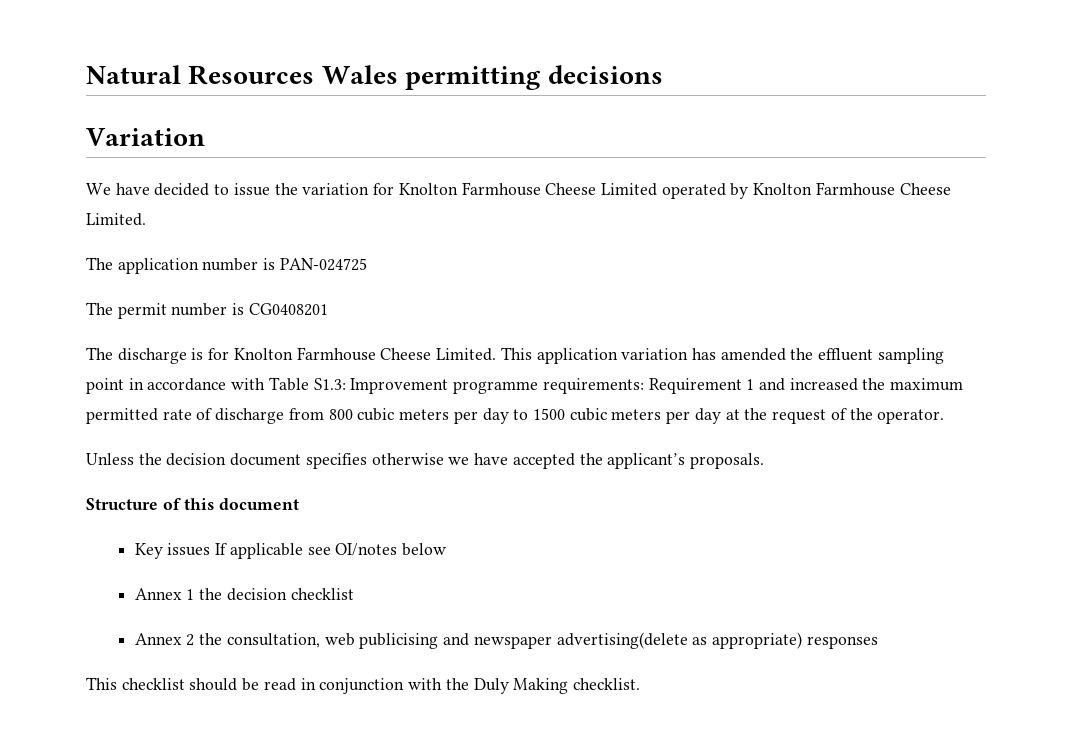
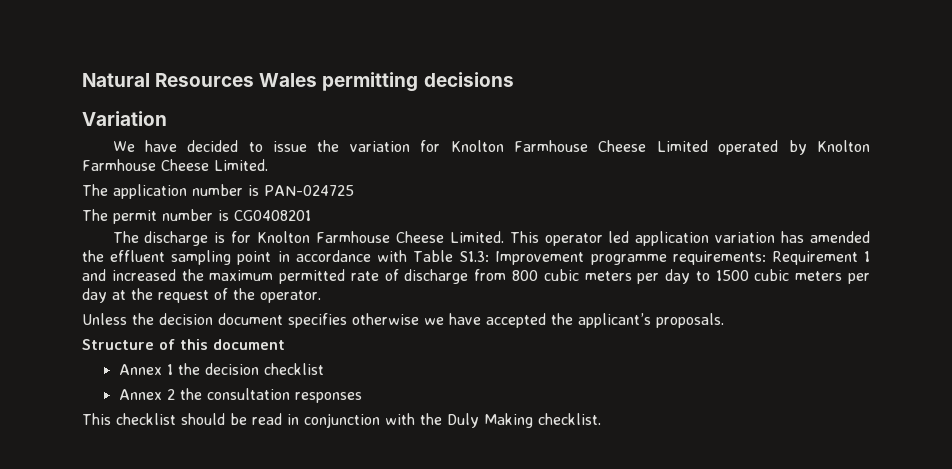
- This application variation has amended the effluent sampling point in accordance with Table S1.3: Improvement programme requirements: Requirement 1 and increased the maximum permitted rate of discharge from 800 cubic meters per day to 1500 cubic meters per day at the request of the operator.
+ This operator led application variation has amended the effluent sampling point in accordance with Table S1.3: Improvement programme requirements: Requirement 1 and increased the maximum permitted rate of discharge from 800 cubic meters per day to 1500 cubic meters per day at the request of the operator.
- Key issues If applicable see OI/notes below
- Annex 2 the consultation, web publicising and newspaper advertising(delete as appropriate) responses
+ Annex 2 the consultation responses

